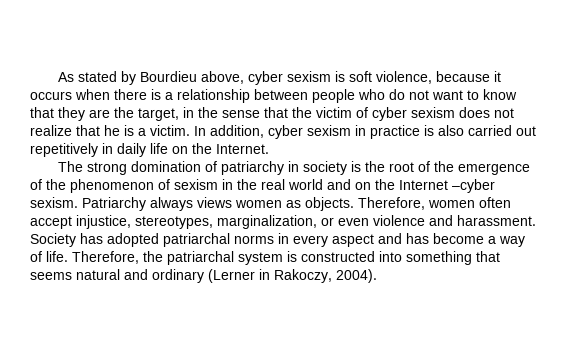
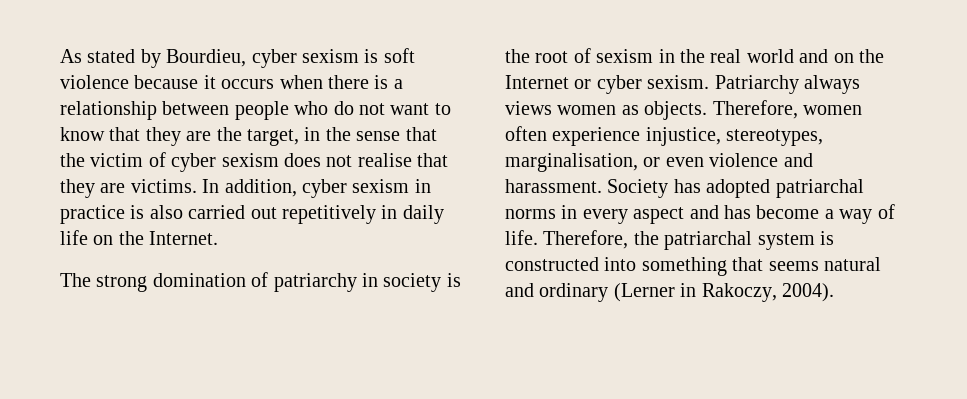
- As stated by Bourdieu above, cyber sexism is soft violence, because it occurs when there is a relationship between people who do not want to know that they are the target, in the sense that the victim of cyber sexism does not realize that he is a victim.
+ As stated by Bourdieu, cyber sexism is soft violence because it occurs when there is a relationship between people who do not want to know that they are the target, in the sense that the victim of cyber sexism does not realise that they are victims.
- The strong domination of patriarchy in society is the root of the emergence of the phenomenon of sexism in the real world and on the Internet –cyber sexism.
+ The strong domination of patriarchy in society is the root of sexism in the real world and on the Internet or cyber sexism.
- Therefore, women often accept injustice, stereotypes, marginalization, or even violence and harassment.
+ Therefore, women often experience injustice, stereotypes, marginalisation, or even violence and harassment.

